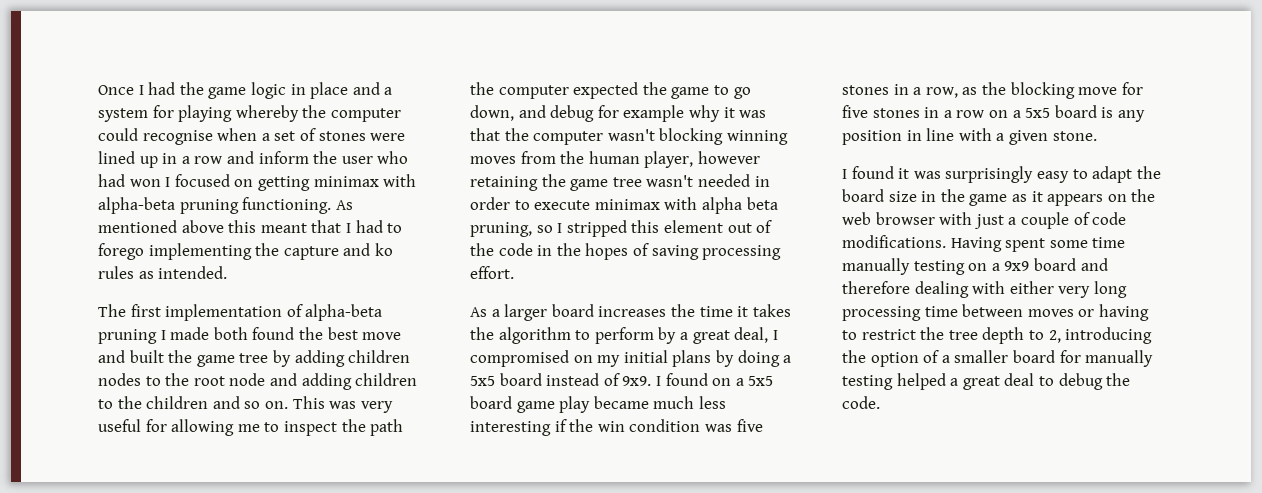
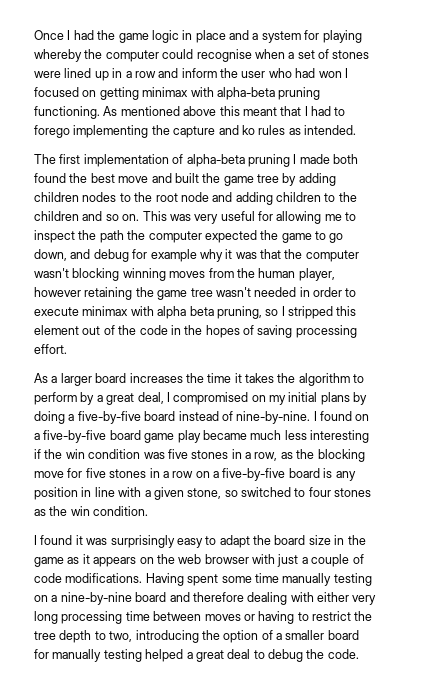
- As a larger board increases the time it takes the algorithm to perform by a great deal, I compromised on my initial plans by doing a 5x5 board instead of 9x9.
+ As a larger board increases the time it takes the algorithm to perform by a great deal, I compromised on my initial plans by doing a five-by-five board instead of nine-by-nine.
- I found on a 5x5 board game play became much less interesting if the win condition was five stones in a row, as the blocking move for five stones in a row on a 5x5 board is any position in line with a given stone.
+ I found on a five-by-five board game play became much less interesting if the win condition was five stones in a row, as the blocking move for five stones in a row on a five-by-five board is any position in line with a given stone, so switched to four stones as the win condition.
- Having spent some time manually testing on a 9x9 board and therefore dealing with either very long processing time between moves or having to restrict the tree depth to 2, introducing the option of a smaller board for manually testing helped a great deal to debug the code.
+ Having spent some time manually testing on a nine-by-nine board and therefore dealing with either very long processing time between moves or having to restrict the tree depth to two, introducing the option of a smaller board for manually testing helped a great deal to debug the code.

